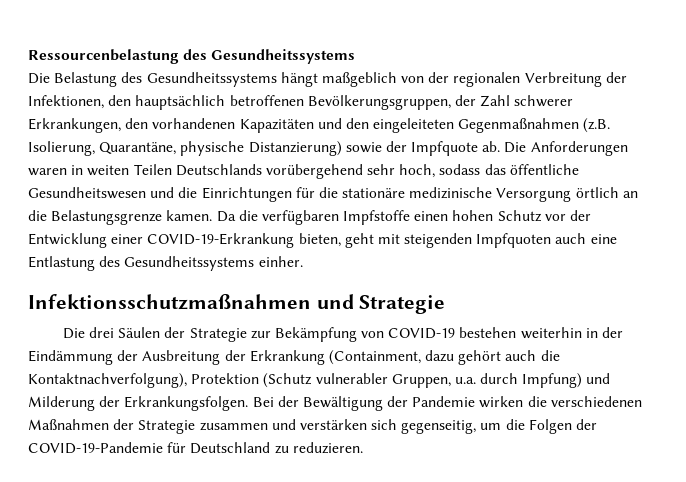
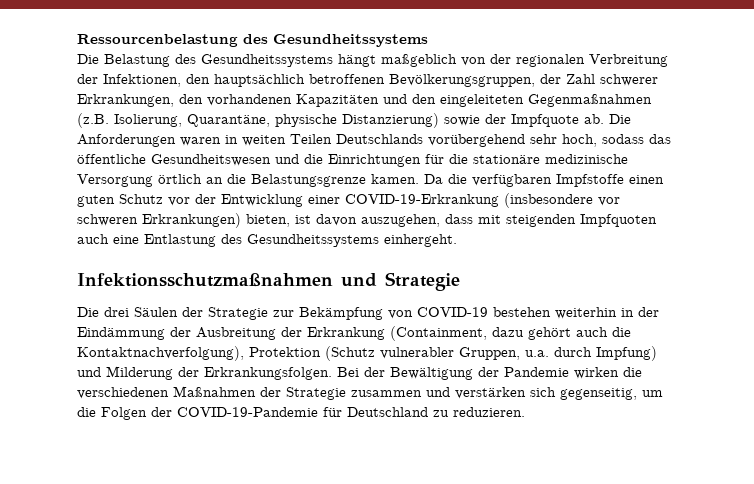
- Da die verfügbaren Impfstoffe einen hohen Schutz vor der Entwicklung einer COVID-19-Erkrankung bieten, geht mit steigenden Impfquoten auch eine Entlastung des Gesundheitssystems einher.
+ Da die verfügbaren Impfstoffe einen guten Schutz vor der Entwicklung einer COVID-19-Erkrankung (insbesondere vor schweren Erkrankungen) bieten, ist davon auszugehen, dass mit steigenden Impfquoten auch eine Entlastung des Gesundheitssystems einhergeht.

